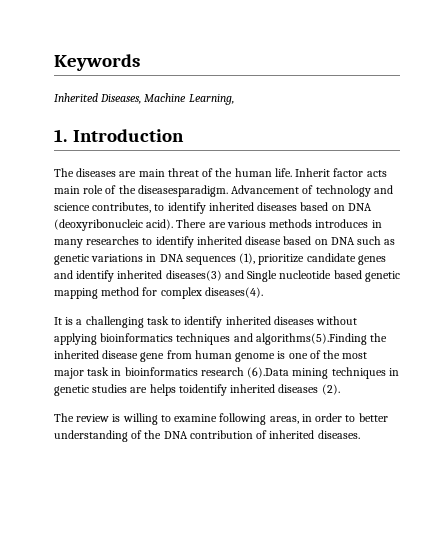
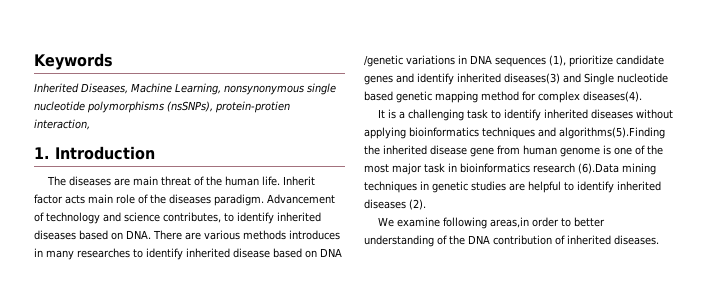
- Inherited Diseases, Machine Learning,
+ Inherited Diseases, Machine Learning, nonsynonymous single nucleotide polymorphisms (nsSNPs), protein-protien interaction,
- Inherit factor acts main role of the diseasesparadigm.
+ Inherit factor acts main role of the diseases paradigm.
- Advancement of technology and science contributes, to identify inherited diseases based on DNA (deoxyribonucleic acid). There are various methods introduces in many researches to identify inherited disease based on DNA such as genetic variations in DNA sequences (1), prioritize candidate genes and identify inherited diseases(3) and Single nucleotide based genetic mapping method for complex diseases(4).
+ Advancement of technology and science contributes, to identify inherited diseases based on DNA. There are various methods introduces in many researches to identify inherited disease based on DNA /genetic variations in DNA sequences (1), prioritize candidate genes and identify inherited diseases(3) and Single nucleotide based genetic mapping method for complex diseases(4).
- It is a challenging task to identify inherited diseases without applying bioinformatics techniques and algorithms(5).Finding the inherited disease gene from human genome is one of the most major task in bioinformatics research (6).Data mining techniques in genetic studies are helps toidentify inherited diseases (2).
+ It is a challenging task to identify inherited diseases without applying bioinformatics techniques and algorithms(5).Finding the inherited disease gene from human genome is one of the most major task in bioinformatics research (6).Data mining techniques in genetic studies are helpful to identify inherited diseases (2).
- The review is willing to examine following areas, in order to better understanding of the DNA contribution of inherited diseases.
+ We examine following areas,in order to better understanding of the DNA contribution of inherited diseases.

